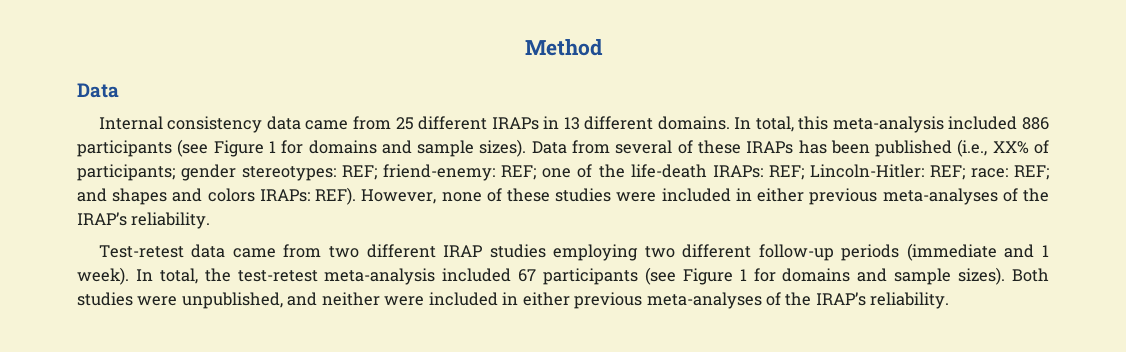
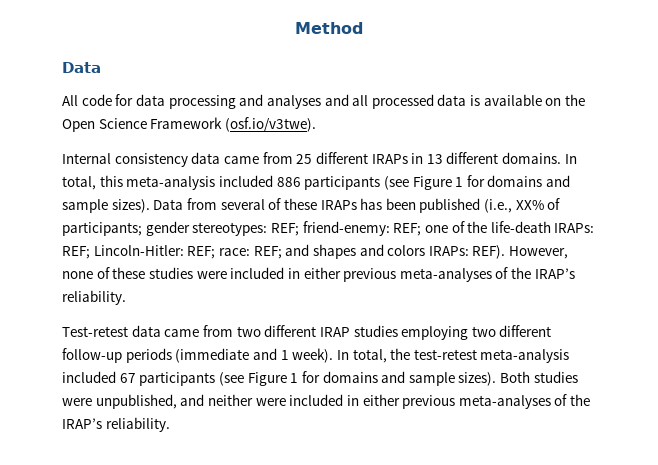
+ All code for data processing and analyses and all processed data is available on the Open Science Framework (osf.io/v3twe).

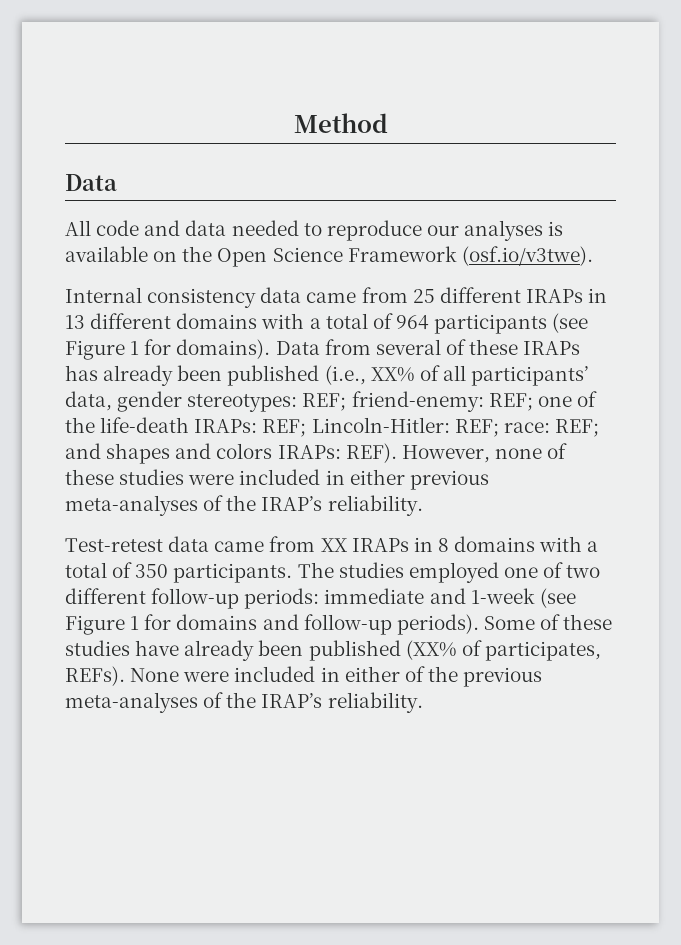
- All code for data processing and analyses and all processed data is available on the Open Science Framework (osf.io/v3twe).
+ All code and data needed to reproduce our analyses is available on the Open Science Framework (osf.io/v3twe).
- Internal consistency data came from 25 different IRAPs in 13 different domains. In total, this meta-analysis included 886 participants (see Figure 1 for domains and sample sizes).
+ Internal consistency data came from 25 different IRAPs in 13 different domains with a total of 964 participants (see Figure 1 for domains).
- Data from several of these IRAPs has been published (i.e., XX% of participants; gender stereotypes: REF; friend-enemy: REF; one of the life-death IRAPs: REF; Lincoln-Hitler: REF; race: REF; and shapes and colors IRAPs: REF).
+ Data from several of these IRAPs has already been published (i.e., XX% of all participants’ data, gender stereotypes: REF; friend-enemy: REF; one of the life-death IRAPs: REF; Lincoln-Hitler: REF; race: REF; and shapes and colors IRAPs: REF).
- Test-retest data came from two different IRAP studies employing two different follow-up periods (immediate and 1 week). In total, the test-retest meta-analysis included 67 participants (see Figure 1 for domains and sample sizes). Both studies were unpublished, and neither were included in either previous meta-analyses of the IRAP’s reliability.
+ Test-retest data came from XX IRAPs in 8 domains with a total of 350 participants. The studies employed one of two different follow-up periods: immediate and 1-week (see Figure 1 for domains and follow-up periods). Some of these studies have already been published (XX% of participates, REFs). None were included in either of the previous meta-analyses of the IRAP’s reliability.

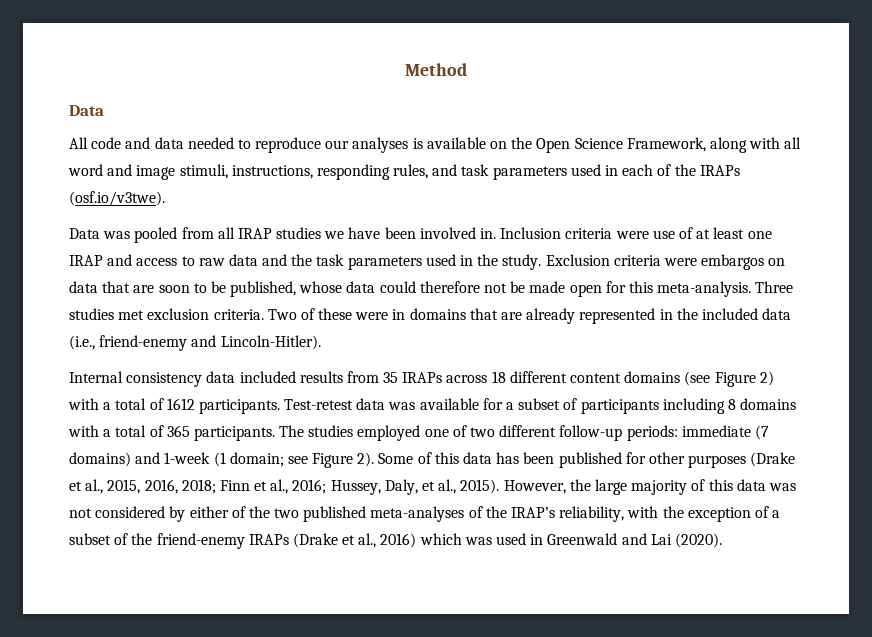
- All code and data needed to reproduce our analyses is available on the Open Science Framework (osf.io/v3twe).
- Internal consistency data came from 25 different IRAPs in 13 different domains with a total of 964 participants (see Figure 1 for domains). Data from several of these IRAPs has already been published (i.e., XX% of all participants’ data, gender stereotypes: REF; friend-enemy: REF; one of the life-death IRAPs: REF; Lincoln-Hitler: REF; race: REF; and shapes and colors IRAPs: REF). However, none of these studies were included in either previous meta-analyses of the IRAP’s reliability.
- Test-retest data came from XX IRAPs in 8 domains with a total of 350 participants.
+ All code and data needed to reproduce our analyses is available on the Open Science Framework, along with all word and image stimuli, instructions, responding rules, and task parameters used in each of the IRAPs (osf.io/v3twe).
+ Data was pooled from all IRAP studies we have been involved in. Inclusion criteria were use of at least one IRAP and access to raw data and the task parameters used in the study. Exclusion criteria were embargos on data that are soon to be published, whose data could therefore not be made open for this meta-analysis. Three studies met exclusion criteria. Two of these were in domains that are already represented in the included data (i.e., friend-enemy and Lincoln-Hitler).
+ Internal consistency data included results from 35 IRAPs across 18 different content domains (see Figure 2) with a total of 1612 participants. Test-retest data was available for a subset of participants including 8 domains with a total of 365 participants.
- The studies employed one of two different follow-up periods: immediate and 1-week (see Figure 1 for domains and follow-up periods). Some of these studies have already been published (XX% of participates, REFs). None were included in either of the previous meta-analyses of the IRAP’s reliability.
+ The studies employed one of two different follow-up periods: immediate (7 domains) and 1-week (1 domain; see Figure 2). Some of this data has been published for other purposes (Drake et al., 2015, 2016, 2018; Finn et al., 2016; Hussey, Daly, et al., 2015). However, the large majority of this data was not considered by either of the two published meta-analyses of the IRAP’s reliability, with the exception of a subset of the friend-enemy IRAPs (Drake et al., 2016) which was used in Greenwald and Lai (2020).

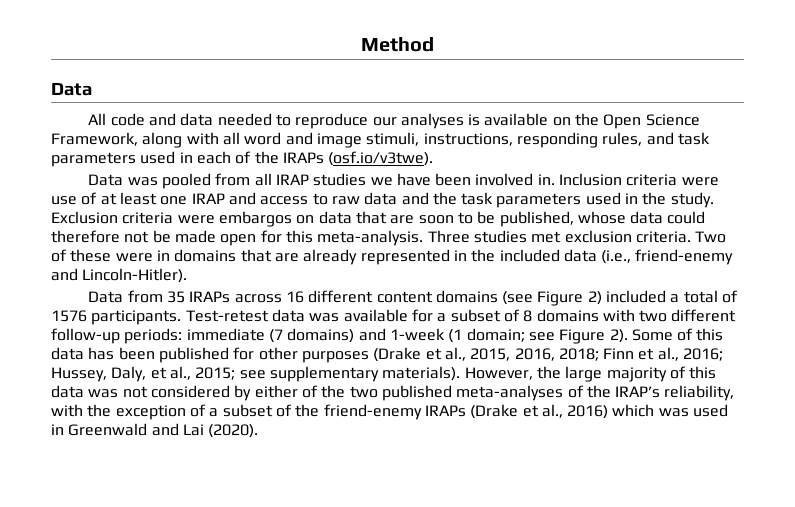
- Internal consistency data included results from 35 IRAPs across 18 different content domains (see Figure 2) with a total of 1612 participants.
+ Data from 35 IRAPs across 16 different content domains (see Figure 2) included a total of 1576 participants.
- Test-retest data was available for a subset of participants including 8 domains with a total of 365 participants. The studies employed one of two different follow-up periods: immediate (7 domains) and 1-week (1 domain; see Figure 2).
+ Test-retest data was available for a subset of 8 domains with two different follow-up periods: immediate (7 domains) and 1-week (1 domain; see Figure 2).
- Some of this data has been published for other purposes (Drake et al., 2015, 2016, 2018; Finn et al., 2016; Hussey, Daly, et al., 2015).
+ Some of this data has been published for other purposes (Drake et al., 2015, 2016, 2018; Finn et al., 2016; Hussey, Daly, et al., 2015; see supplementary materials).

